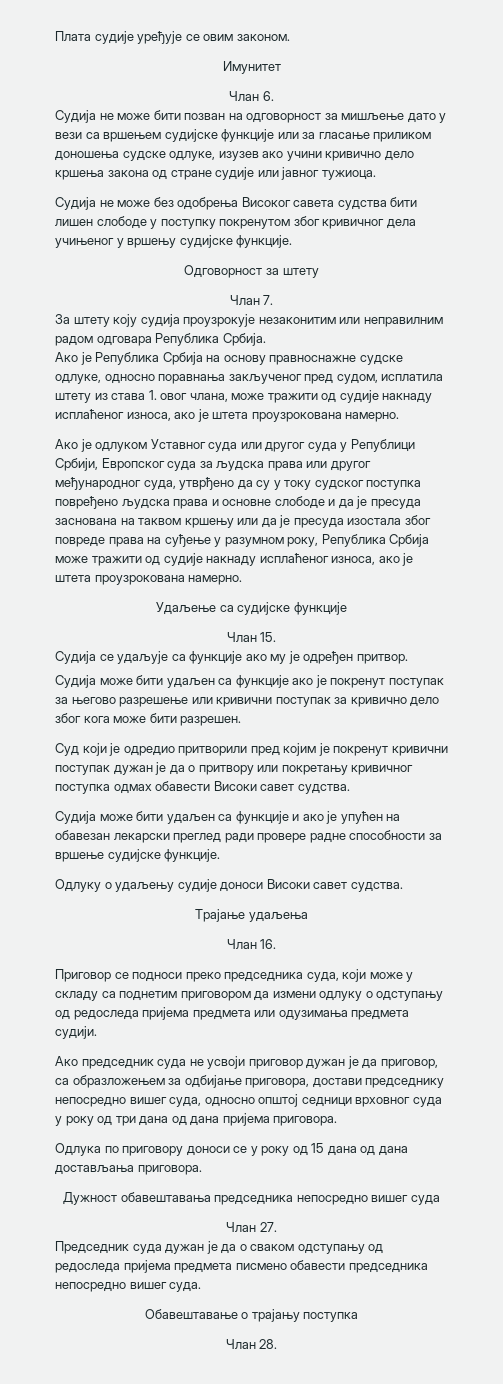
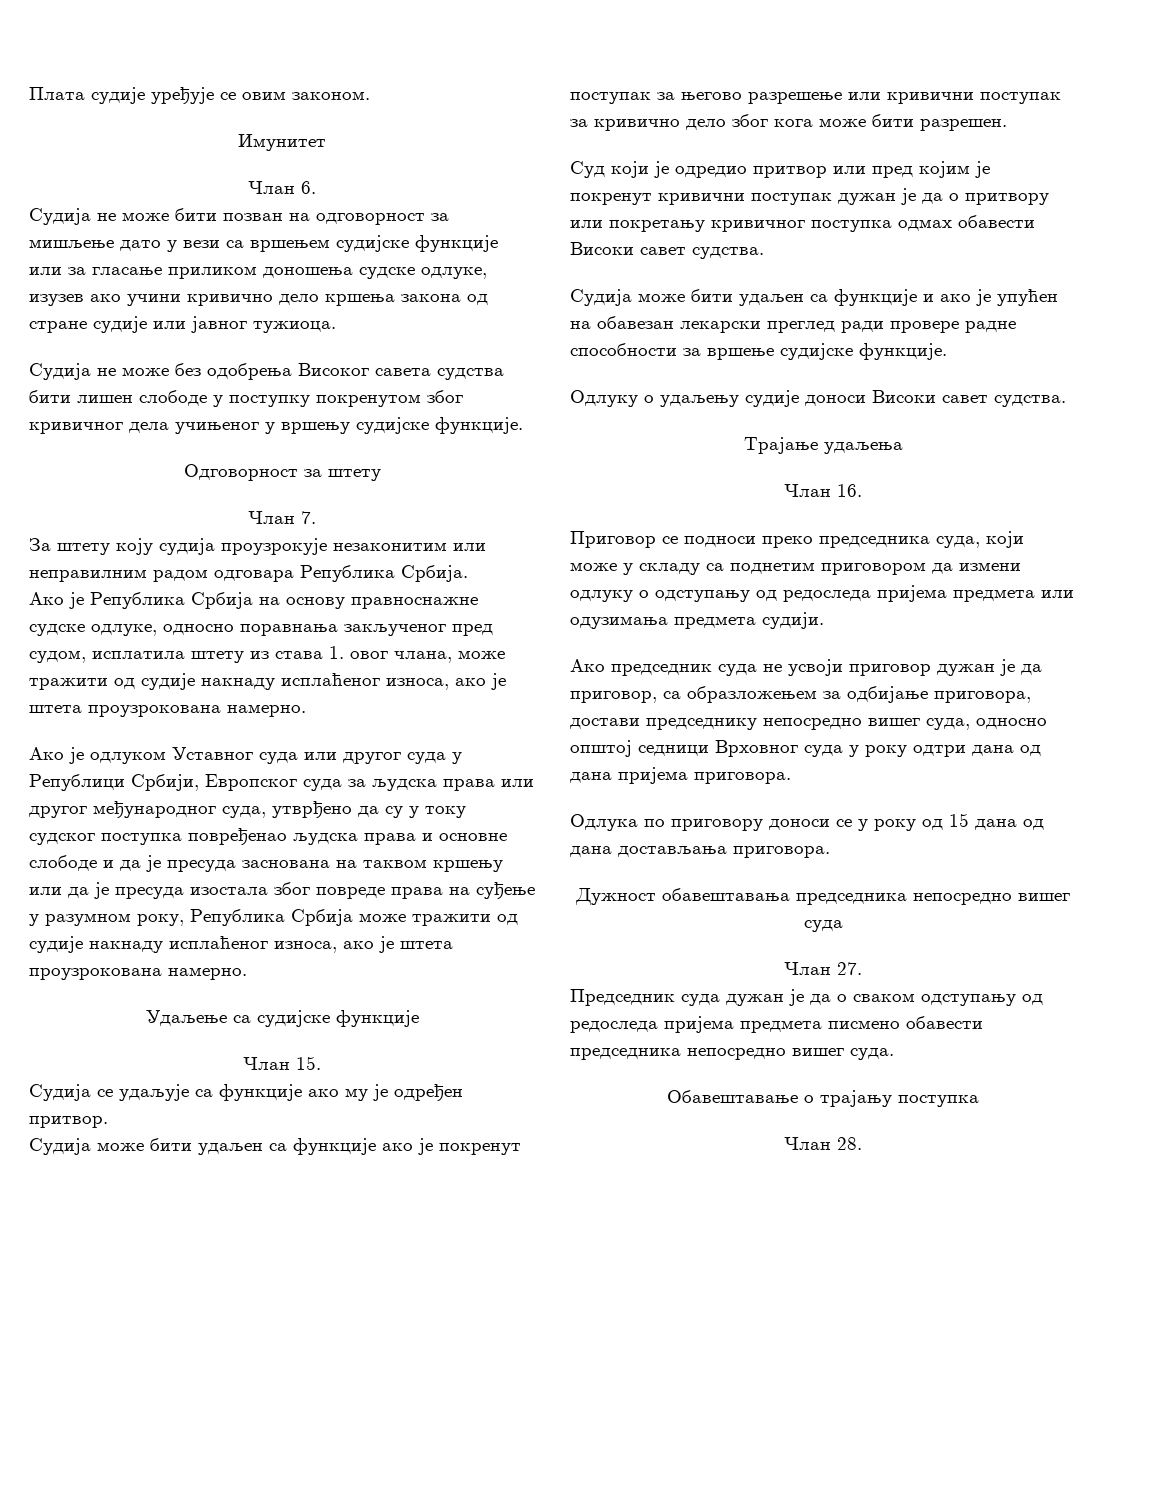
- Ако је одлуком Уставног суда или другог суда у Републици Србији, Европског суда за људска права или другог међународног суда, утврђено да су у току судског поступка повређено људска права и основне слободе и да је пресуда заснована на таквом кршењу или да је пресуда изостала због повреде права на суђење у разумном року, Република Србија може тражити од судије накнаду исплаћеног износа, ако је штета проузрокована намерно.
+ Ако је одлуком Уставног суда или другог суда у Републици Србији, Европског суда за људска права или другог међународног суда, утврђено да су у току судског поступка повређенао људска права и основне слободе и да је пресуда заснована на таквом кршењу или да је пресуда изостала због повреде права на суђење у разумном року, Република Србија може тражити од судије накнаду исплаћеног износа, ако је штета проузрокована намерно.
- Суд који је одредио притворили пред којим је покренут кривични поступак дужан је да о притвору или покретању кривичног поступка одмах обавести Високи савет судства.
+ Суд који је одредио притвор или пред којим је покренут кривични поступак дужан је да о притвору или покретању кривичног поступка одмах обавести Високи савет судства.
- Ако председник суда не усвоји приговор дужан је да приговор, са образложењем за одбијање приговора, достави председнику непосредно вишег суда, односно општој седници врховног суда у року од три дана од дана пријема приговора.
+ Ако председник суда не усвоји приговор дужан је да приговор, са образложењем за одбијање приговора, достави председнику непосредно вишег суда, односно општој седници Врховног суда у року одтри дана од дана пријема приговора.

